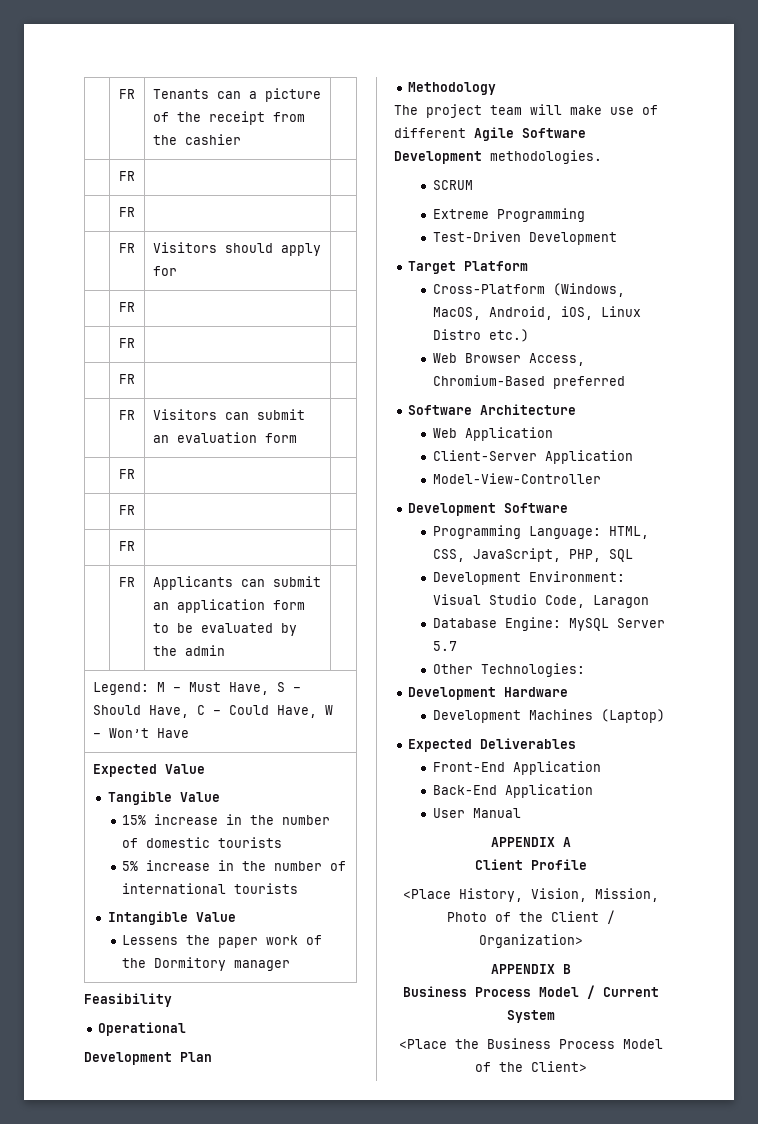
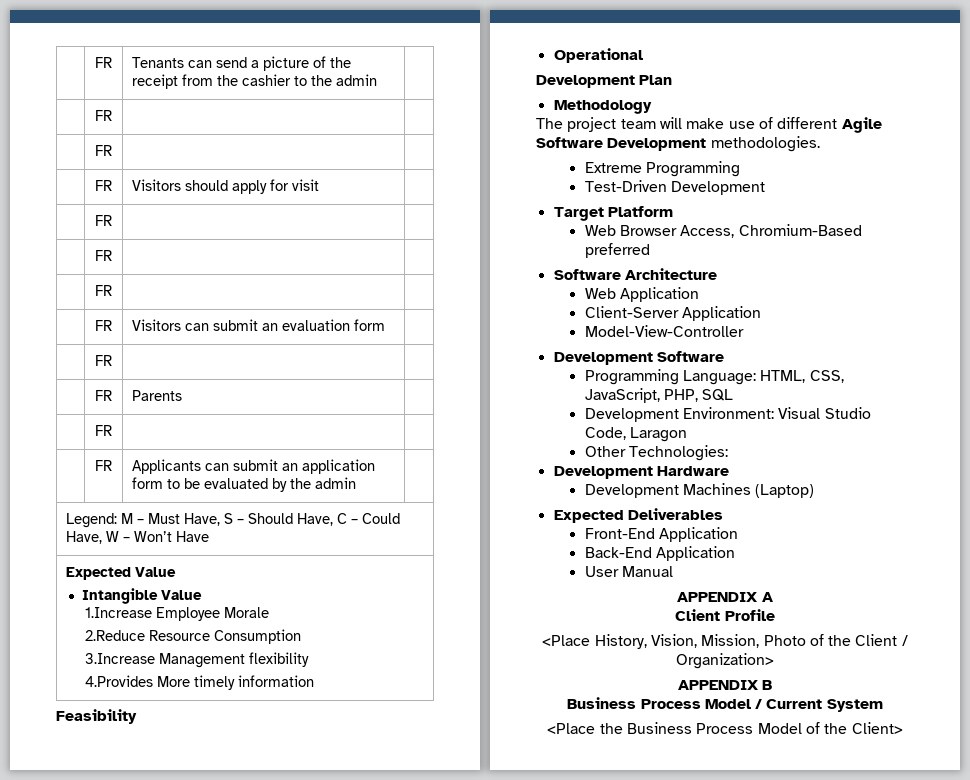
- | FR | Tenants can a picture of the receipt from the cashier |
+ | FR | Tenants can send a picture of the receipt from the cashier to the admin |
- | FR | Visitors should apply for |
+ | FR | Visitors should apply for visit |
  | FR | Visitors can submit an evaluation form |
  | FR | |
- | FR | |
+ | FR | Parents |
  Expected Value
- Tangible Value
- 15% increase in the number of domestic tourists
- 5% increase in the number of international tourists
  Intangible Value
- Lessens the paper work of the Dormitory manager
+ 1.Increase Employee Morale
+ 2.Reduce Resource Consumption
+ 3.Increase Management flexibility
+ 4.Provides More timely information
- SCRUM
- Cross-Platform (Windows, MacOS, Android, iOS, Linux Distro etc.)
- Database Engine: MySQL Server 5.7

